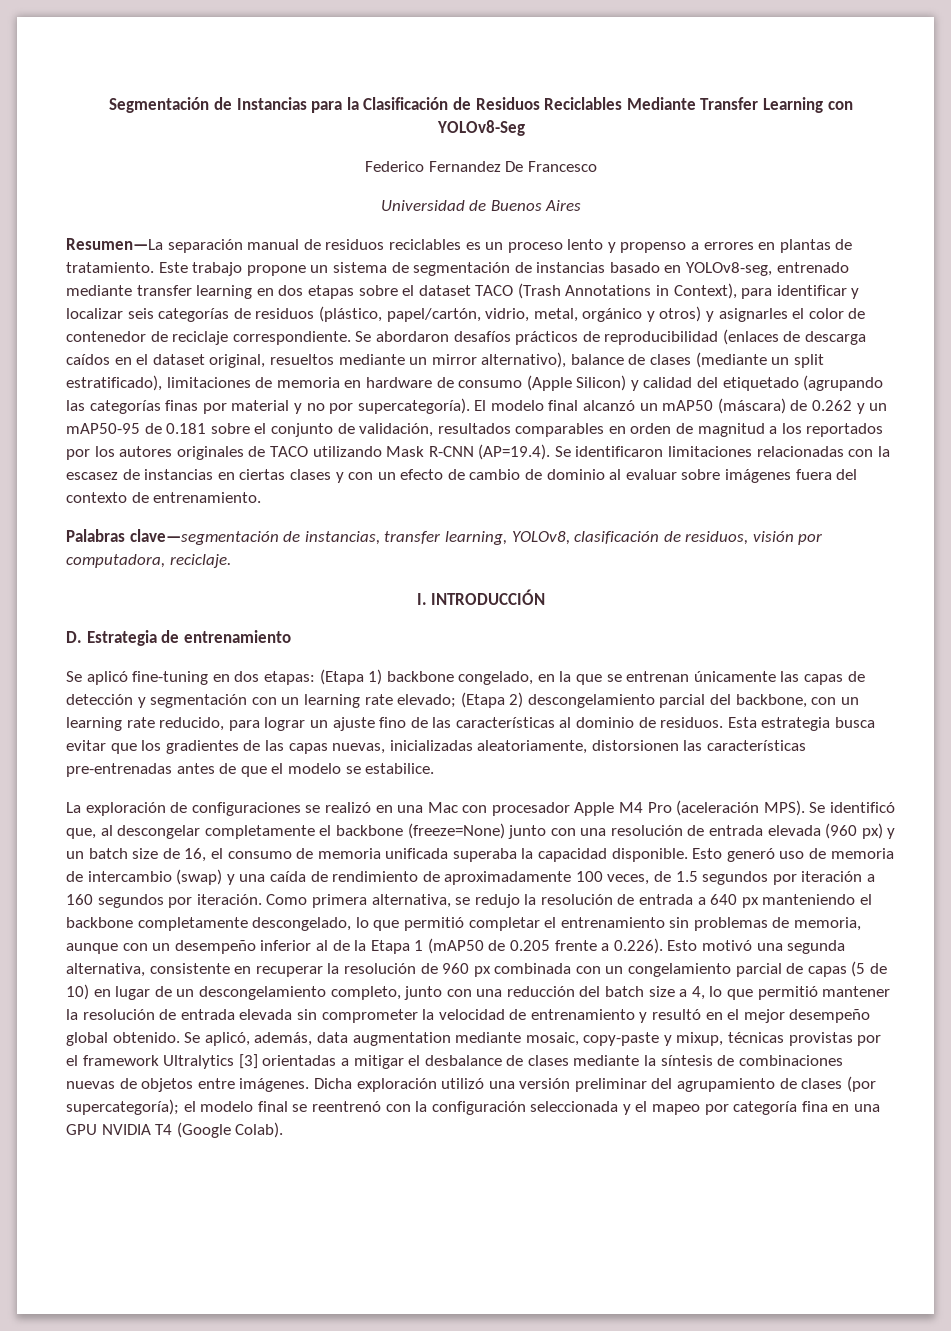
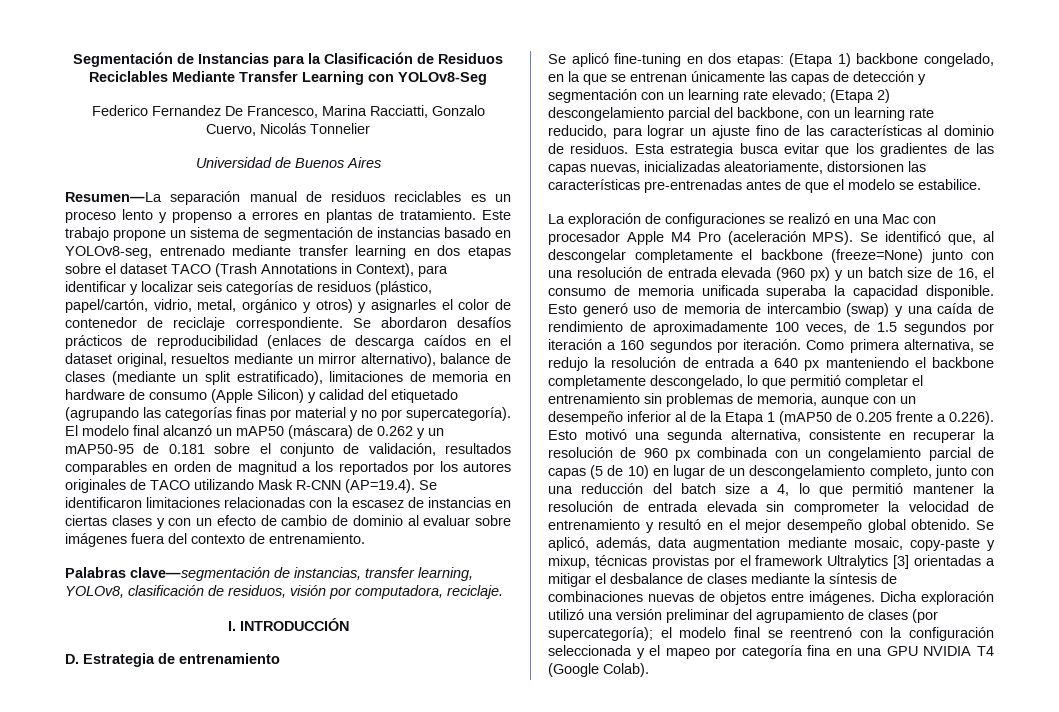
- Federico Fernandez De Francesco
+ Federico Fernandez De Francesco, Marina Racciatti, Gonzalo Cuervo, Nicolás Tonnelier

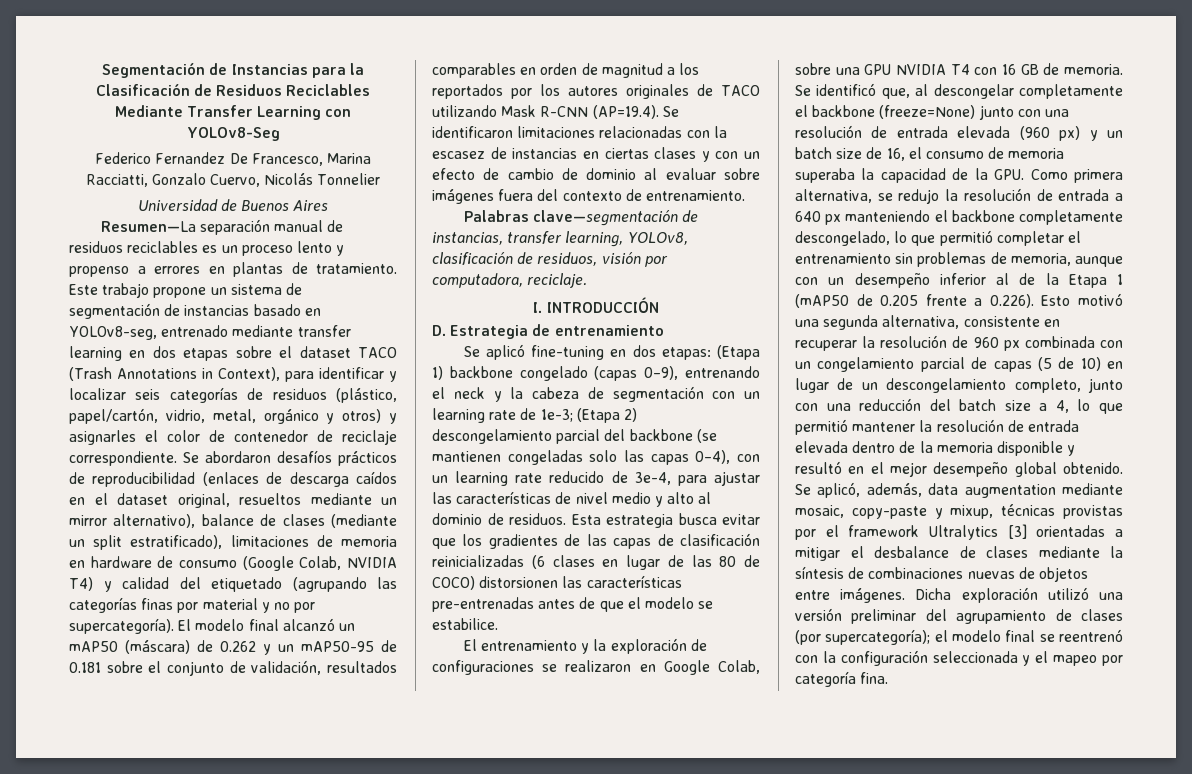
- Se abordaron desafíos prácticos de reproducibilidad (enlaces de descarga caídos en el dataset original, resueltos mediante un mirror alternativo), balance de clases (mediante un split estratificado), limitaciones de memoria en hardware de consumo (Apple Silicon) y calidad del etiquetado (agrupando las categorías finas por material y no por supercategoría).
+ Se abordaron desafíos prácticos de reproducibilidad (enlaces de descarga caídos en el dataset original, resueltos mediante un mirror alternativo), balance de clases (mediante un split estratificado), limitaciones de memoria en hardware de consumo (Google Colab, NVIDIA T4) y calidad del etiquetado (agrupando las categorías finas por material y no por supercategoría).
- Se aplicó fine-tuning en dos etapas: (Etapa 1) backbone congelado, en la que se entrenan únicamente las capas de detección y segmentación con un learning rate elevado; (Etapa 2) descongelamiento parcial del backbone, con un learning rate reducido, para lograr un ajuste fino de las características al dominio de residuos.
+ Se aplicó fine-tuning en dos etapas: (Etapa 1) backbone congelado (capas 0–9), entrenando el neck y la cabeza de segmentación con un learning rate de 1e-3; (Etapa 2) descongelamiento parcial del backbone (se mantienen congeladas solo las capas 0–4), con un learning rate reducido de 3e-4, para ajustar las características de nivel medio y alto al dominio de residuos.
- Esta estrategia busca evitar que los gradientes de las capas nuevas, inicializadas aleatoriamente, distorsionen las características pre-entrenadas antes de que el modelo se estabilice.
+ Esta estrategia busca evitar que los gradientes de las capas de clasificación reinicializadas (6 clases en lugar de las 80 de COCO) distorsionen las características pre-entrenadas antes de que el modelo se estabilice.
- La exploración de configuraciones se realizó en una Mac con procesador Apple M4 Pro (aceleración MPS).
+ El entrenamiento y la exploración de configuraciones se realizaron en Google Colab, sobre una GPU NVIDIA T4 con 16 GB de memoria.
- Se identificó que, al descongelar completamente el backbone (freeze=None) junto con una resolución de entrada elevada (960 px) y un batch size de 16, el consumo de memoria unificada superaba la capacidad disponible. Esto generó uso de memoria de intercambio (swap) y una caída de rendimiento de aproximadamente 100 veces, de 1.5 segundos por iteración a 160 segundos por iteración. Como primera alternativa, se redujo la resolución de entrada a 640 px manteniendo el backbone completamente descongelado, lo que permitió completar el entrenamiento sin problemas de memoria, aunque con un desempeño inferior al de la Etapa 1 (mAP50 de 0.205 frente a 0.226). Esto motivó una segunda alternativa, consistente en recuperar la resolución de 960 px combinada con un congelamiento parcial de capas (5 de 10) en lugar de un descongelamiento completo, junto con una reducción del batch size a 4, lo que permitió mantener la resolución de entrada elevada sin comprometer la velocidad de entrenamiento y resultó en el mejor desempeño global obtenido.
+ Se identificó que, al descongelar completamente el backbone (freeze=None) junto con una resolución de entrada elevada (960 px) y un batch size de 16, el consumo de memoria superaba la capacidad de la GPU. Como primera alternativa, se redujo la resolución de entrada a 640 px manteniendo el backbone completamente descongelado, lo que permitió completar el entrenamiento sin problemas de memoria, aunque con un desempeño inferior al de la Etapa 1 (mAP50 de 0.205 frente a 0.226). Esto motivó una segunda alternativa, consistente en recuperar la resolución de 960 px combinada con un congelamiento parcial de capas (5 de 10) en lugar de un descongelamiento completo, junto con una reducción del batch size a 4, lo que permitió mantener la resolución de entrada elevada dentro de la memoria disponible y resultó en el mejor desempeño global obtenido.
- Dicha exploración utilizó una versión preliminar del agrupamiento de clases (por supercategoría); el modelo final se reentrenó con la configuración seleccionada y el mapeo por categoría fina en una GPU NVIDIA T4 (Google Colab).
+ Dicha exploración utilizó una versión preliminar del agrupamiento de clases (por supercategoría); el modelo final se reentrenó con la configuración seleccionada y el mapeo por categoría fina.

